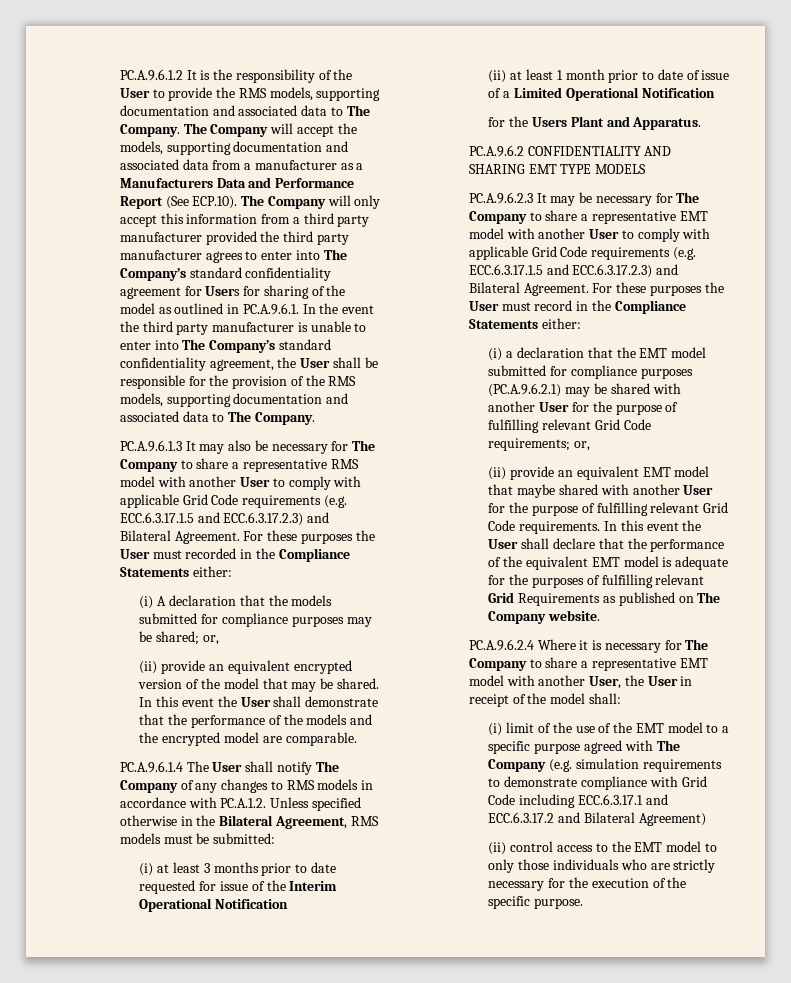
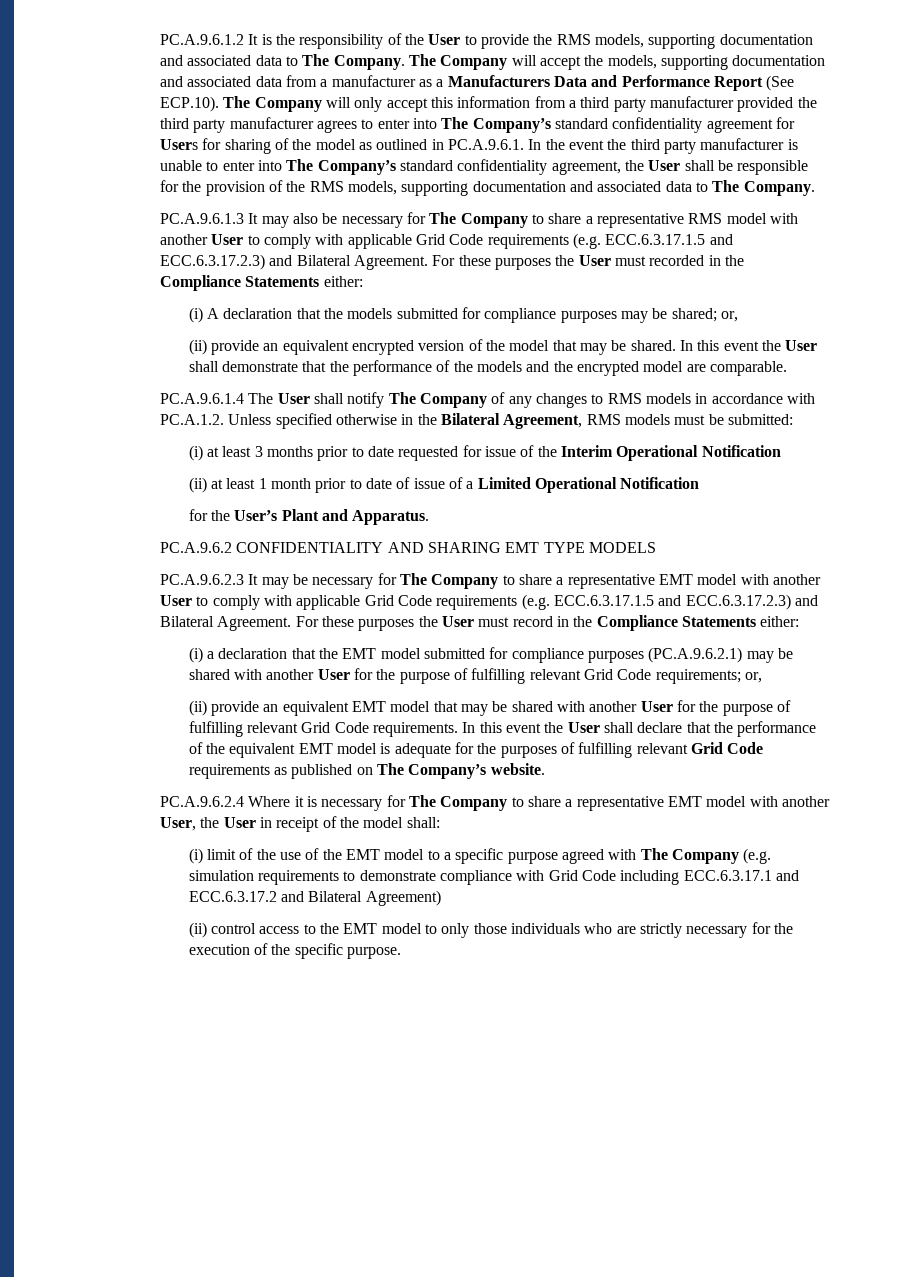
- for the Users Plant and Apparatus.
+ for the User’s Plant and Apparatus.
- (ii) provide an equivalent EMT model that maybe shared with another User for the purpose of fulfilling relevant Grid Code requirements.
+ (ii) provide an equivalent EMT model that may be shared with another User for the purpose of fulfilling relevant Grid Code requirements.
- In this event the User shall declare that the performance of the equivalent EMT model is adequate for the purposes of fulfilling relevant Grid Requirements as published on The Company website.
+ In this event the User shall declare that the performance of the equivalent EMT model is adequate for the purposes of fulfilling relevant Grid Code requirements as published on The Company’s website.

